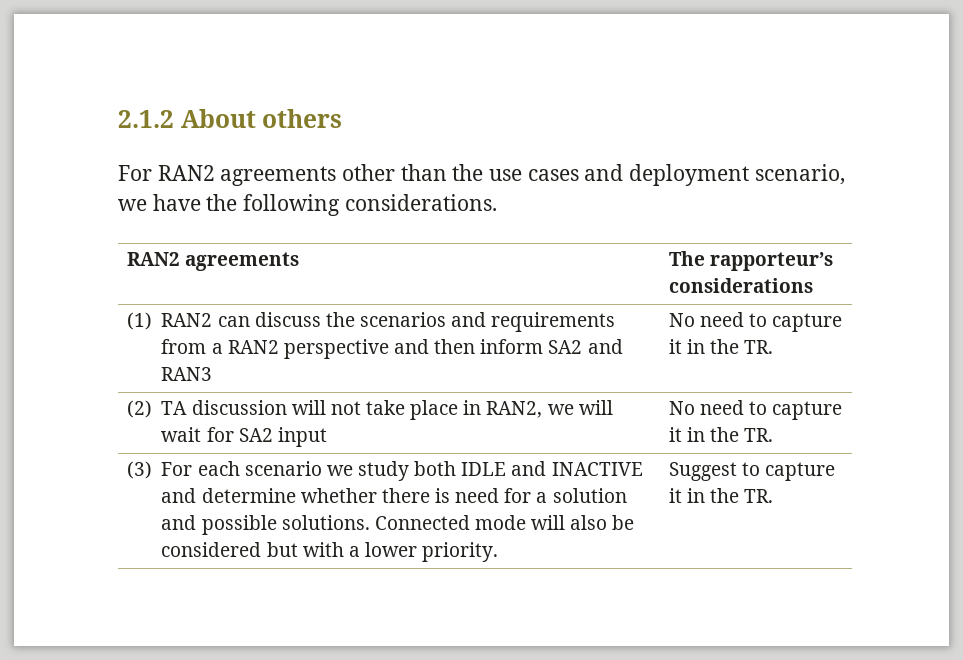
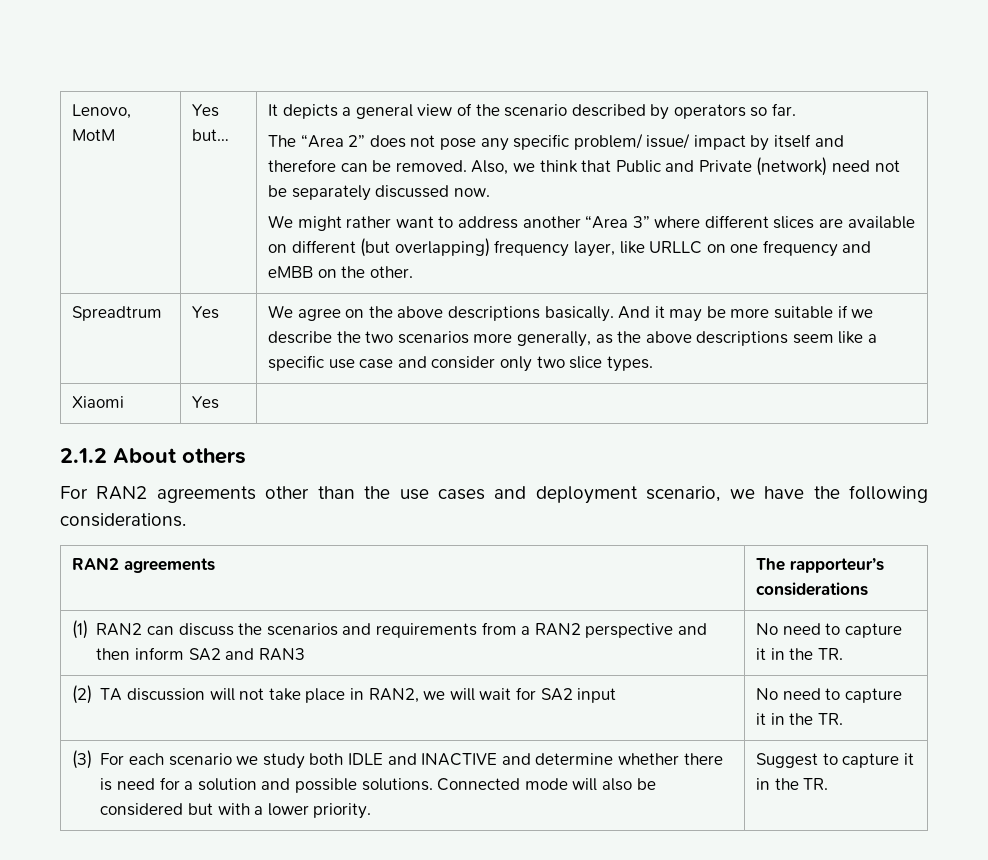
+ Lenovo, MotM | Yes but… | It depicts a general view of the scenario described by operators so far.
+ The “Area 2” does not pose any specific problem/ issue/ impact by itself and therefore can be removed. Also, we think that Public and Private (network) need not be separately discussed now.
+ We might rather want to address another “Area 3” where different slices are available on different (but overlapping) frequency layer, like URLLC on one frequency and eMBB on the other.
+ Spreadtrum | Yes | We agree on the above descriptions basically. And it may be more suitable if we describe the two scenarios more generally, as the above descriptions seem like a specific use case and consider only two slice types.
+ Xiaomi | Yes |

